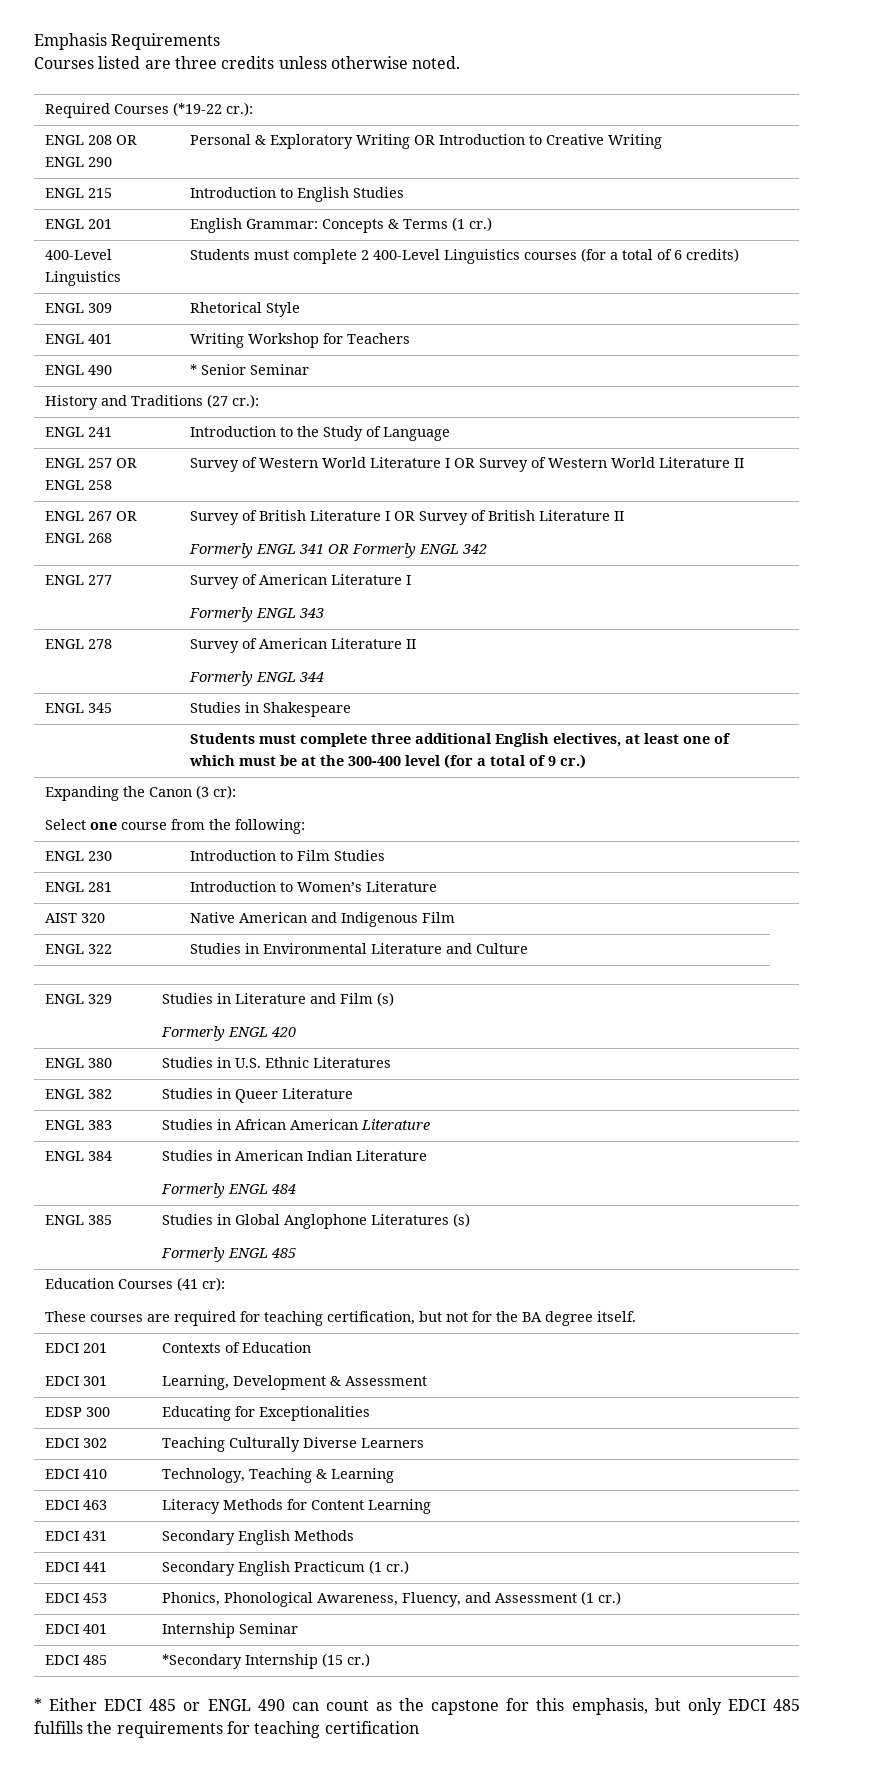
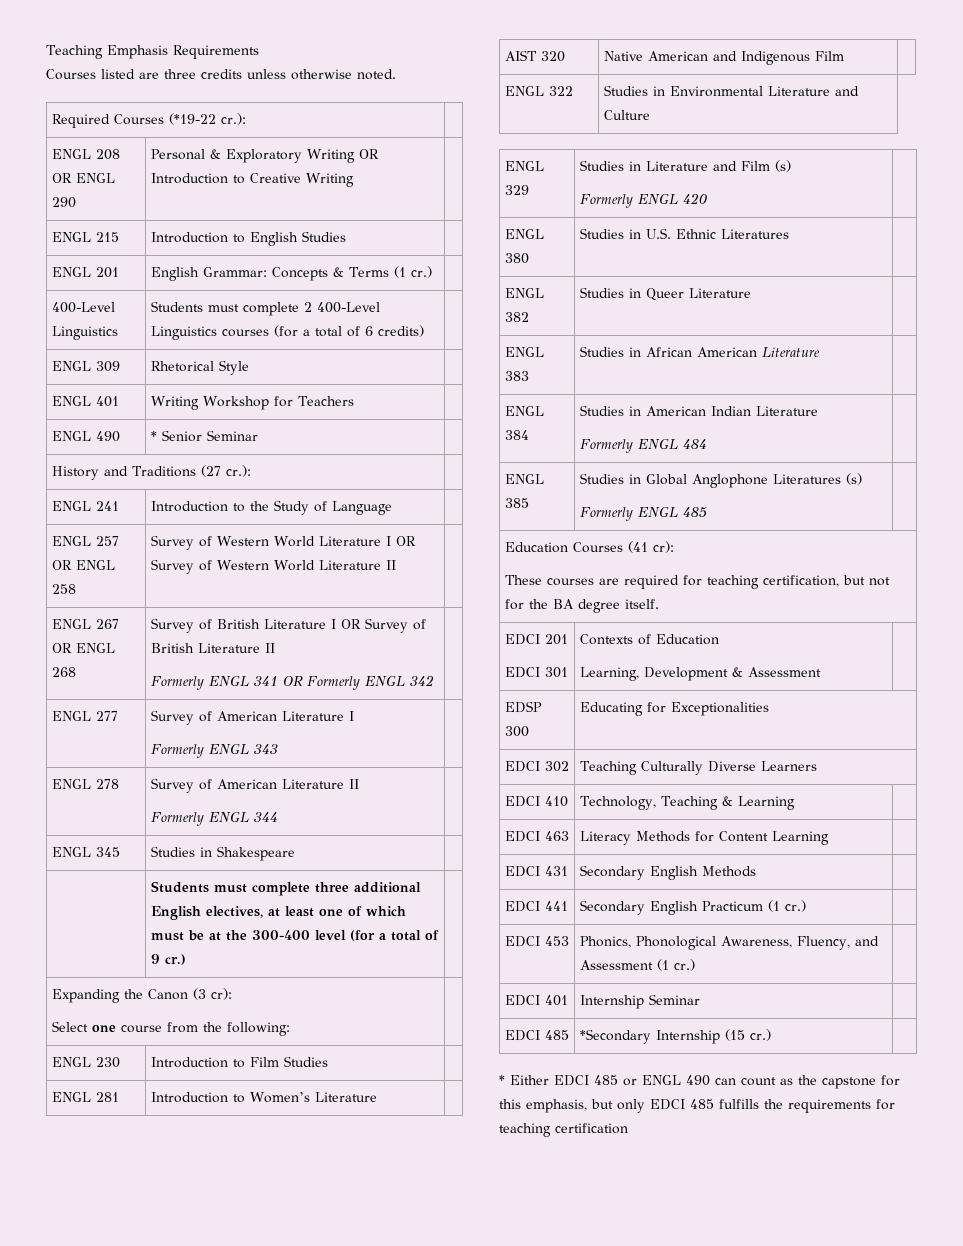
- Emphasis Requirements
+ Teaching Emphasis Requirements

